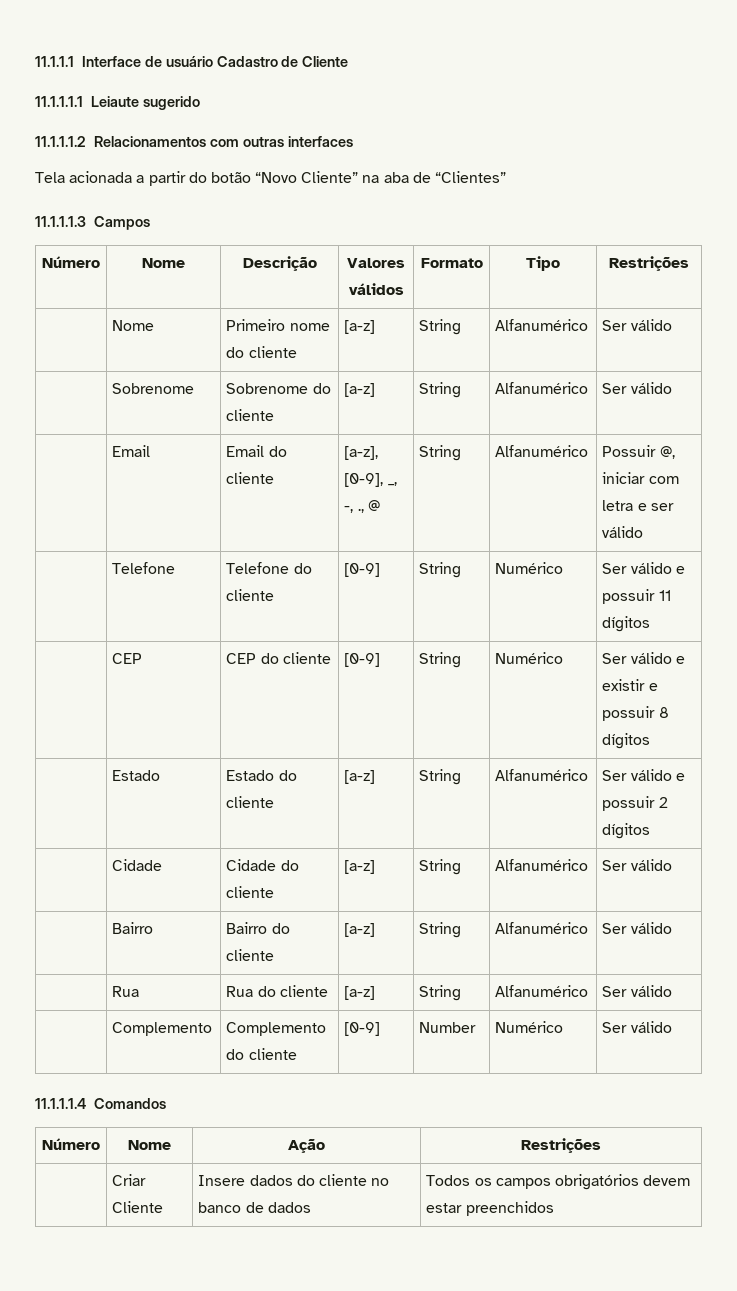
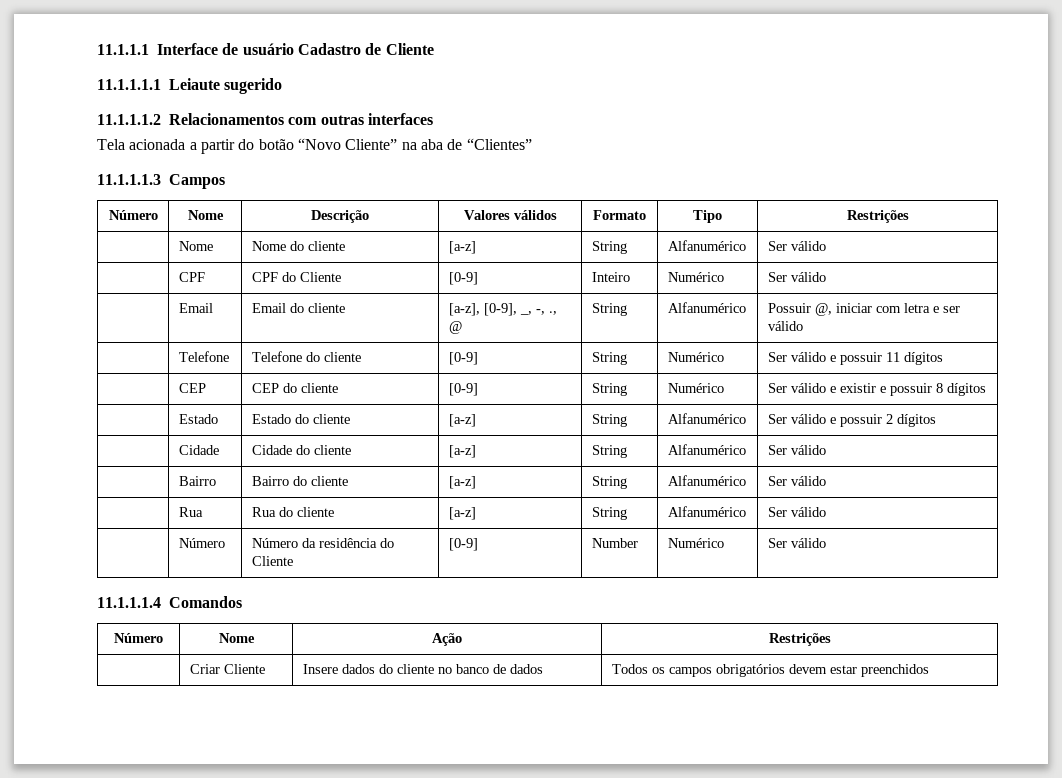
- | Nome | Primeiro nome do cliente | [a-z] | String | Alfanumérico | Ser válido
- | Sobrenome | Sobrenome do cliente | [a-z] | String | Alfanumérico | Ser válido
+ | Nome | Nome do cliente | [a-z] | String | Alfanumérico | Ser válido
+ | CPF | CPF do Cliente | [0-9] | Inteiro | Numérico | Ser válido
- | Complemento | Complemento do cliente | [0-9] | Number | Numérico | Ser válido
+ | Número | Número da residência do Cliente | [0-9] | Number | Numérico | Ser válido

